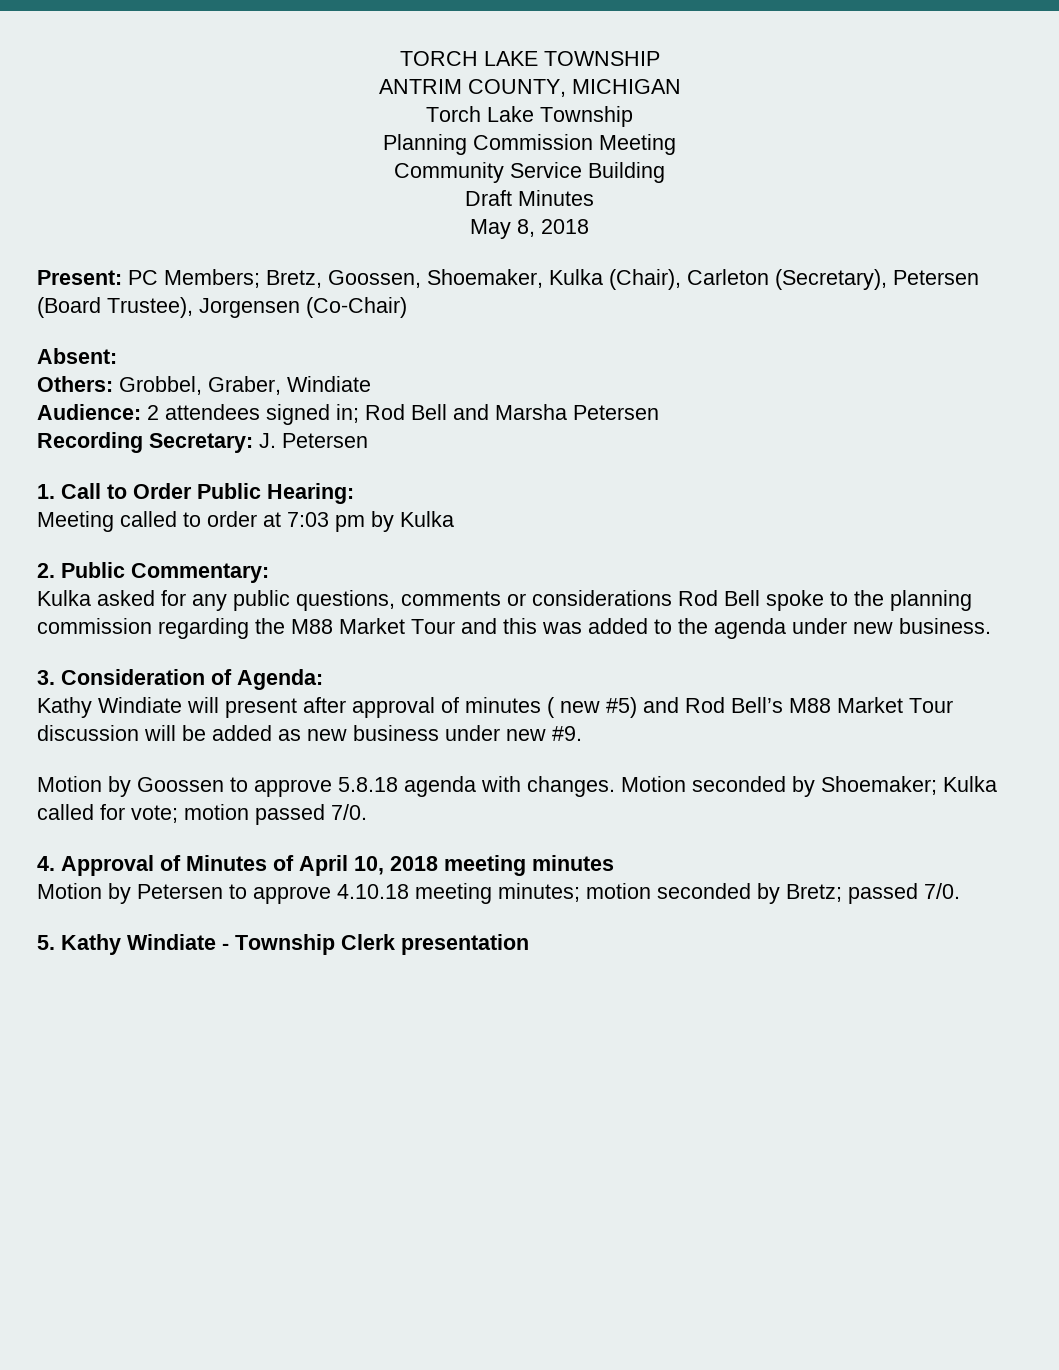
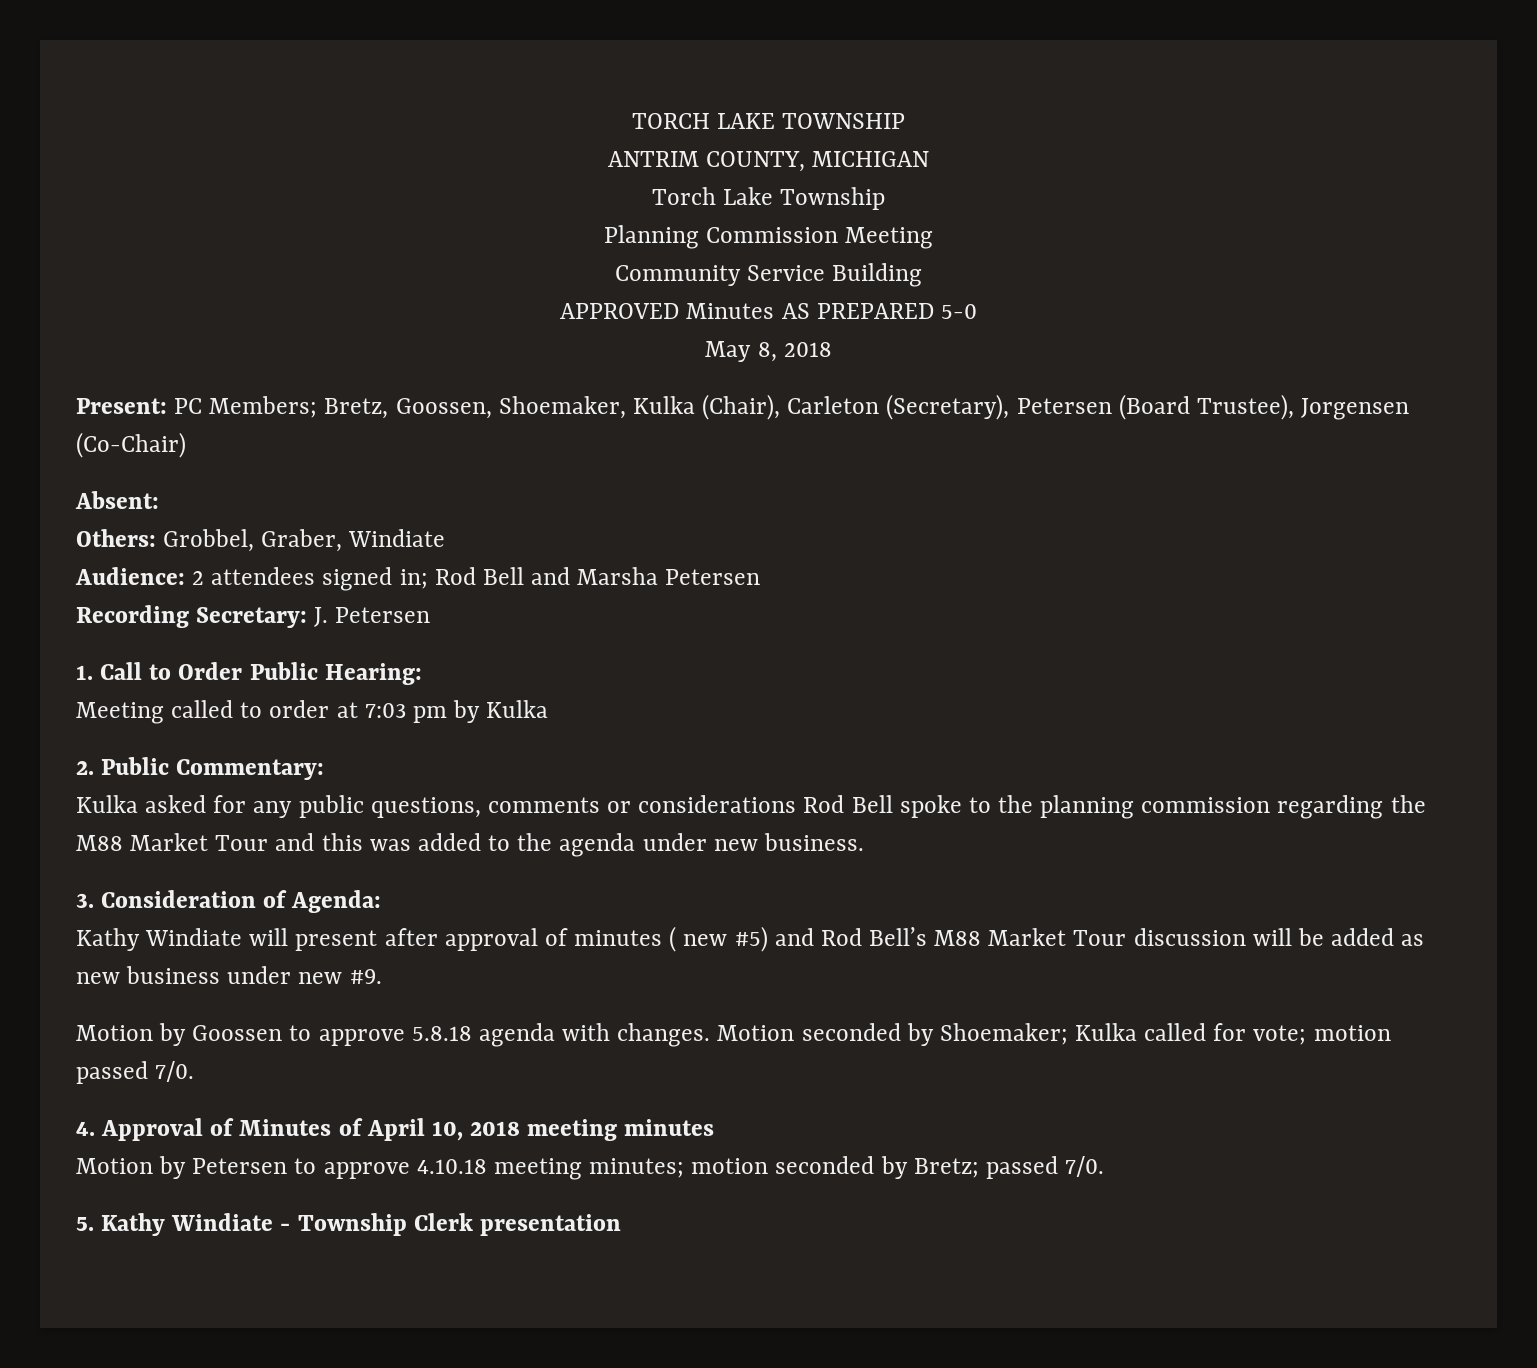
- Draft Minutes
+ APPROVED Minutes AS PREPARED 5-0

